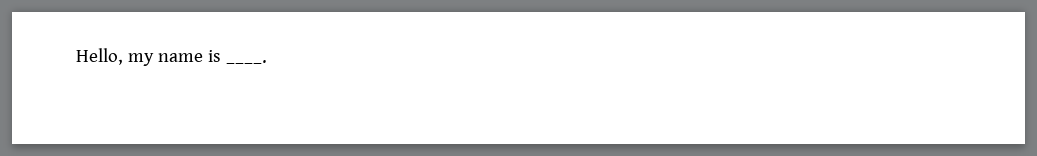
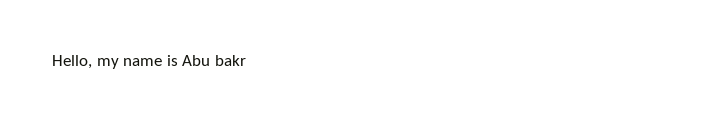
- Hello, my name is ____.
+ Hello, my name is Abu bakr

